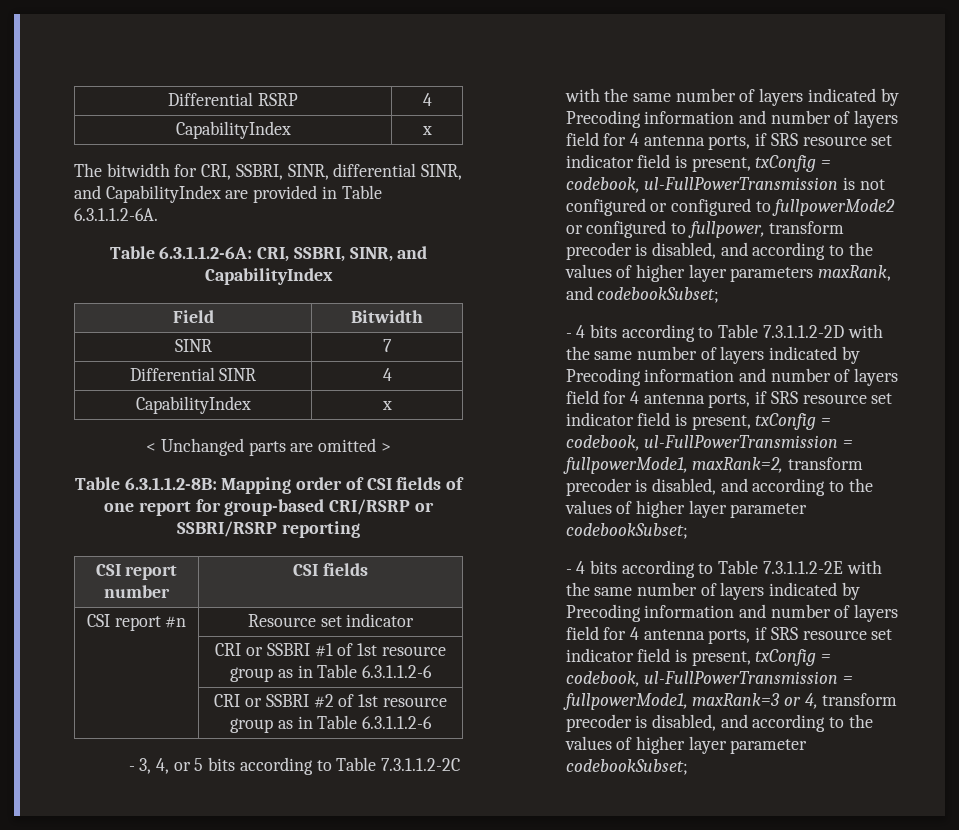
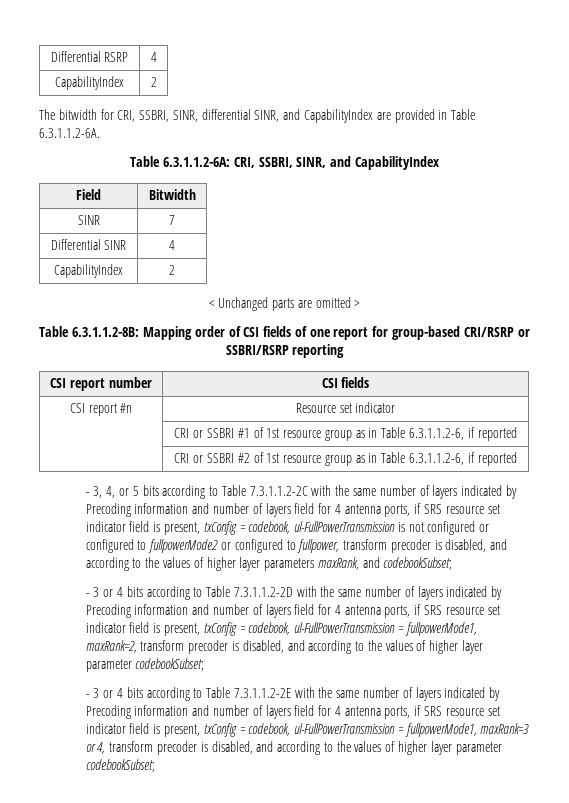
  Differential RSRP | 4
- CapabilityIndex | x
+ CapabilityIndex | 2
  Differential SINR | 4
- CapabilityIndex | x
+ CapabilityIndex | 2
- | CRI or SSBRI #1 of 1st resource group as in Table 6.3.1.1.2-6
+ | CRI or SSBRI #1 of 1st resource group as in Table 6.3.1.1.2-6, if reported
- | CRI or SSBRI #2 of 1st resource group as in Table 6.3.1.1.2-6
+ | CRI or SSBRI #2 of 1st resource group as in Table 6.3.1.1.2-6, if reported
- - 4 bits according to Table 7.3.1.1.2-2D with the same number of layers indicated by Precoding information and number of layers field for 4 antenna ports, if SRS resource set indicator field is present, txConfig = codebook, ul-FullPowerTransmission = fullpowerMode1, maxRank=2, transform precoder is disabled, and according to the values of higher layer parameter codebookSubset;
+ - 3 or 4 bits according to Table 7.3.1.1.2-2D with the same number of layers indicated by Precoding information and number of layers field for 4 antenna ports, if SRS resource set indicator field is present, txConfig = codebook, ul-FullPowerTransmission = fullpowerMode1, maxRank=2, transform precoder is disabled, and according to the values of higher layer parameter codebookSubset;
- - 4 bits according to Table 7.3.1.1.2-2E with the same number of layers indicated by Precoding information and number of layers field for 4 antenna ports, if SRS resource set indicator field is present, txConfig = codebook, ul-FullPowerTransmission = fullpowerMode1, maxRank=3 or 4, transform precoder is disabled, and according to the values of higher layer parameter codebookSubset;
+ - 3 or 4 bits according to Table 7.3.1.1.2-2E with the same number of layers indicated by Precoding information and number of layers field for 4 antenna ports, if SRS resource set indicator field is present, txConfig = codebook, ul-FullPowerTransmission = fullpowerMode1, maxRank=3 or 4, transform precoder is disabled, and according to the values of higher layer parameter codebookSubset;

